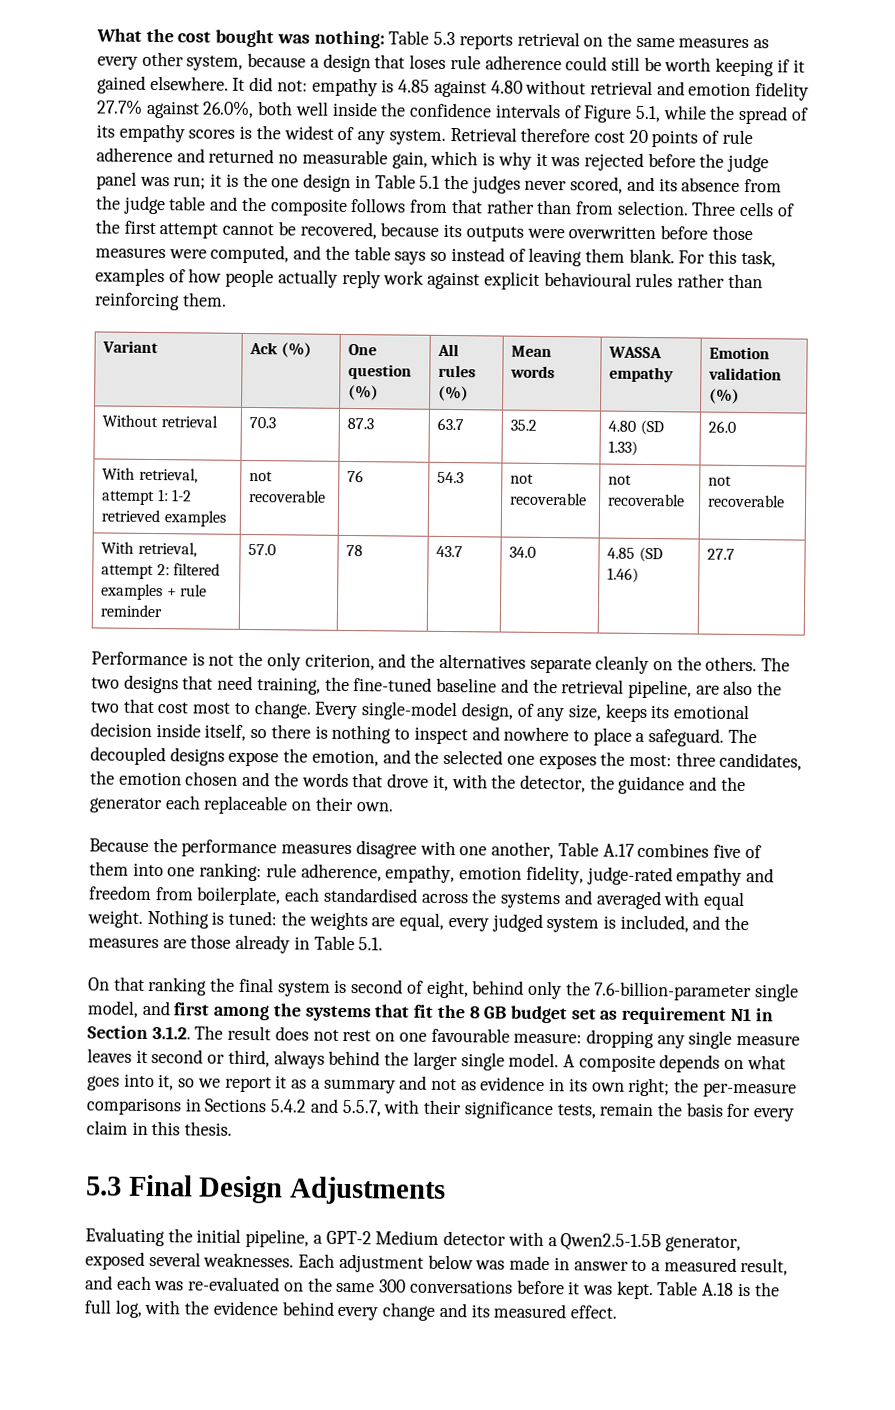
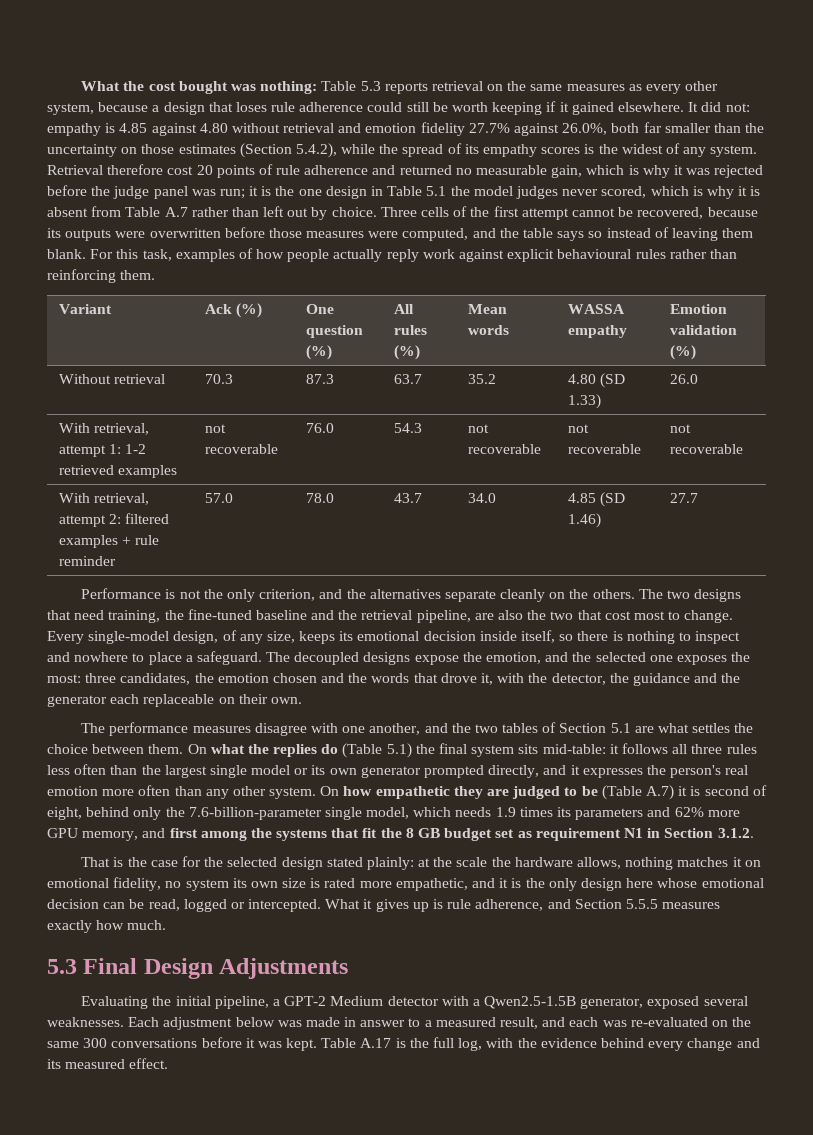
- It did not: empathy is 4.85 against 4.80 without retrieval and emotion fidelity 27.7% against 26.0%, both well inside the confidence intervals of Figure 5.1, while the spread of its empathy scores is the widest of any system.
+ It did not: empathy is 4.85 against 4.80 without retrieval and emotion fidelity 27.7% against 26.0%, both far smaller than the uncertainty on those estimates (Section 5.4.2), while the spread of its empathy scores is the widest of any system.
- Retrieval therefore cost 20 points of rule adherence and returned no measurable gain, which is why it was rejected before the judge panel was run; it is the one design in Table 5.1 the judges never scored, and its absence from the judge table and the composite follows from that rather than from selection.
+ Retrieval therefore cost 20 points of rule adherence and returned no measurable gain, which is why it was rejected before the judge panel was run; it is the one design in Table 5.1 the model judges never scored, which is why it is absent from Table A.7 rather than left out by choice.
- With retrieval, attempt 1: 1-2 retrieved examples | not recoverable | 76 | 54.3 | not recoverable | not recoverable | not recoverable
+ With retrieval, attempt 1: 1-2 retrieved examples | not recoverable | 76.0 | 54.3 | not recoverable | not recoverable | not recoverable
- With retrieval, attempt 2: filtered examples + rule reminder | 57.0 | 78 | 43.7 | 34.0 | 4.85 (SD 1.46) | 27.7
+ With retrieval, attempt 2: filtered examples + rule reminder | 57.0 | 78.0 | 43.7 | 34.0 | 4.85 (SD 1.46) | 27.7
- Because the performance measures disagree with one another, Table A.17 combines five of them into one ranking: rule adherence, empathy, emotion fidelity, judge-rated empathy and freedom from boilerplate, each standardised across the systems and averaged with equal weight. Nothing is tuned: the weights are equal, every judged system is included, and the measures are those already in Table 5.1.
- On that ranking the final system is second of eight, behind only the 7.6-billion-parameter single model, and first among the systems that fit the 8 GB budget set as requirement N1 in Section 3.1.2. The result does not rest on one favourable measure: dropping any single measure leaves it second or third, always behind the larger single model. A composite depends on what goes into it, so we report it as a summary and not as evidence in its own right; the per-measure comparisons in Sections 5.4.2 and 5.5.7, with their significance tests, remain the basis for every claim in this thesis.
+ The performance measures disagree with one another, and the two tables of Section 5.1 are what settles the choice between them. On what the replies do (Table 5.1) the final system sits mid-table: it follows all three rules less often than the largest single model or its own generator prompted directly, and it expresses the person's real emotion more often than any other system. On how empathetic they are judged to be (Table A.7) it is second of eight, behind only the 7.6-billion-parameter single model, which needs 1.9 times its parameters and 62% more GPU memory, and first among the systems that fit the 8 GB budget set as requirement N1 in Section 3.1.2.
+ That is the case for the selected design stated plainly: at the scale the hardware allows, nothing matches it on emotional fidelity, no system its own size is rated more empathetic, and it is the only design here whose emotional decision can be read, logged or intercepted. What it gives up is rule adherence, and Section 5.5.5 measures exactly how much.
- Table A.18 is the full log, with the evidence behind every change and its measured effect.
+ Table A.17 is the full log, with the evidence behind every change and its measured effect.

